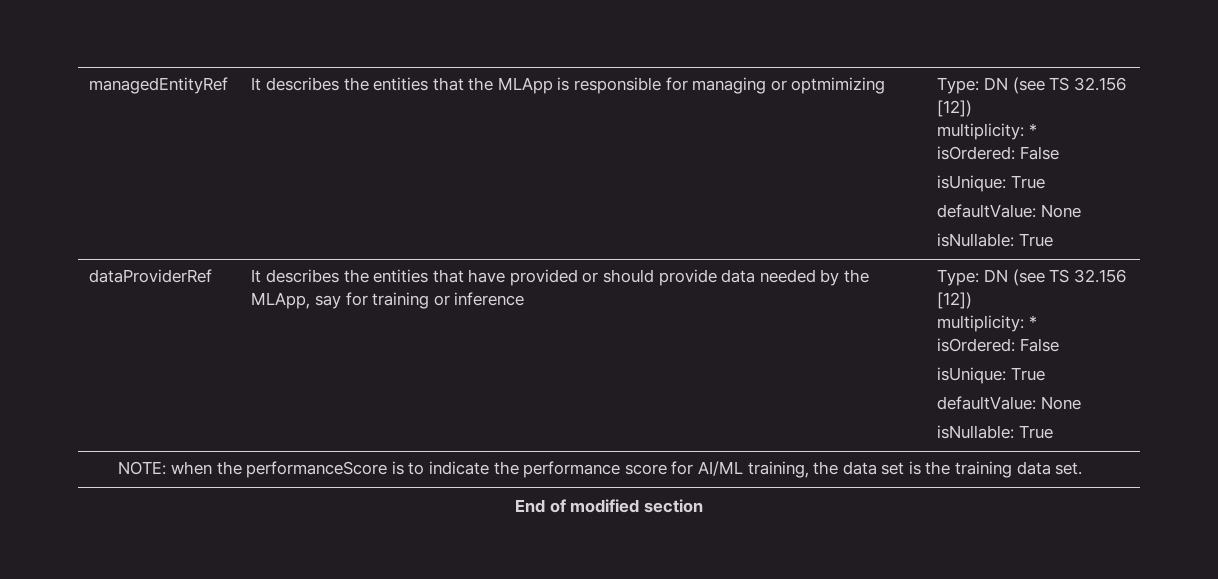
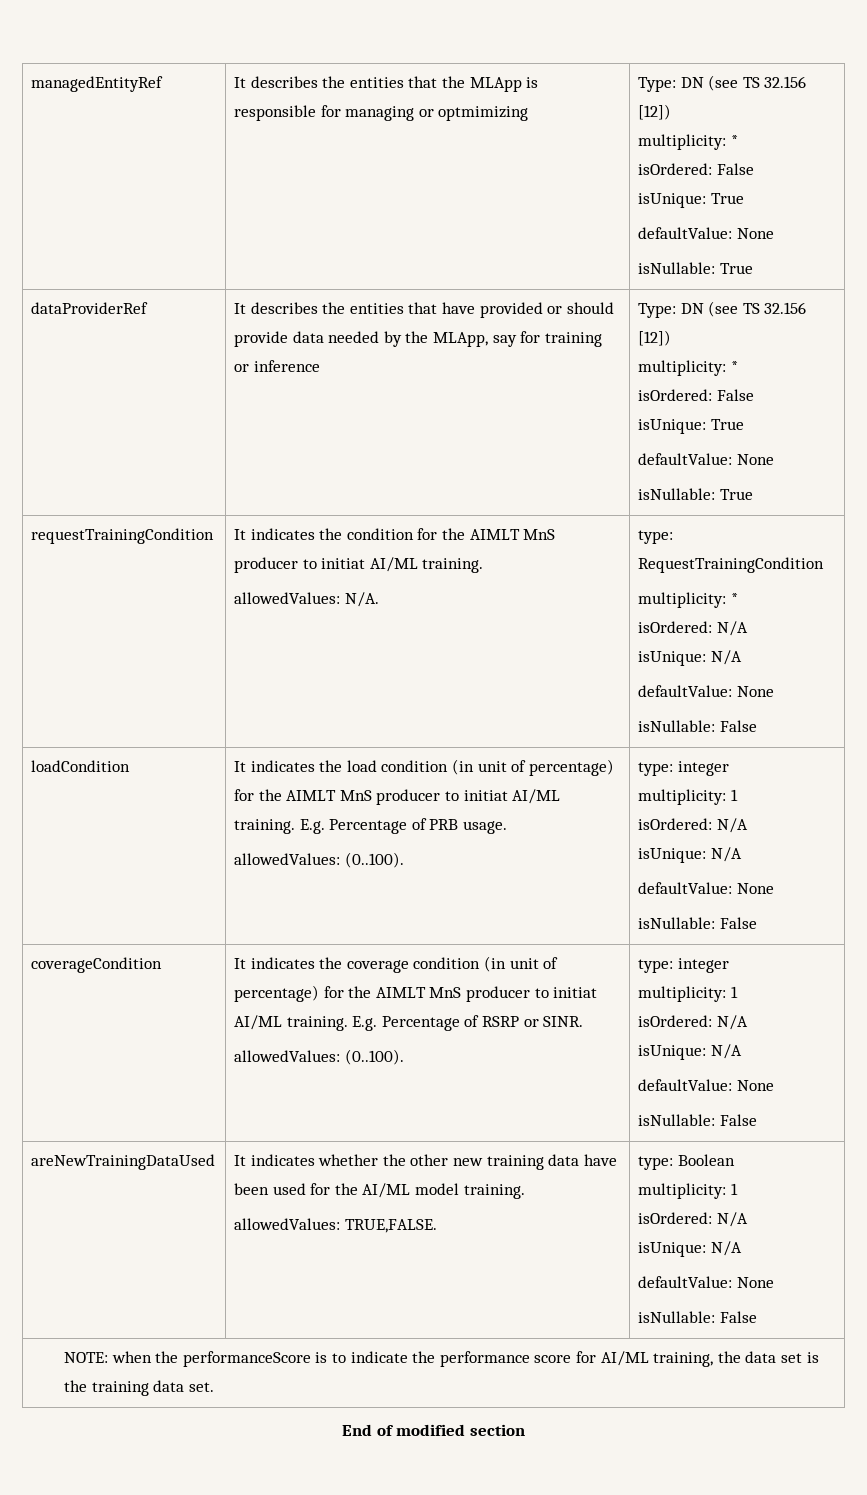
+ requestTrainingCondition | It indicates the condition for the AIMLT MnS producer to initiat AI/ML training.
+ allowedValues: N/A. | type: RequestTrainingCondition
+ multiplicity: *
+ isOrdered: N/A
+ isUnique: N/A
+ defaultValue: None
+ isNullable: False
+ loadCondition | It indicates the load condition (in unit of percentage) for the AIMLT MnS producer to initiat AI/ML training. E.g. Percentage of PRB usage.
+ allowedValues: (0..100). | type: integer
+ multiplicity: 1
+ isOrdered: N/A
+ isUnique: N/A
+ defaultValue: None
+ isNullable: False
+ coverageCondition | It indicates the coverage condition (in unit of percentage) for the AIMLT MnS producer to initiat AI/ML training. E.g. Percentage of RSRP or SINR.
+ allowedValues: (0..100). | type: integer
+ multiplicity: 1
+ isOrdered: N/A
+ isUnique: N/A
+ defaultValue: None
+ isNullable: False
+ areNewTrainingDataUsed | It indicates whether the other new training data have been used for the AI/ML model training.
+ allowedValues: TRUE,FALSE. | type: Boolean
+ multiplicity: 1
+ isOrdered: N/A
+ isUnique: N/A
+ defaultValue: None
+ isNullable: False

